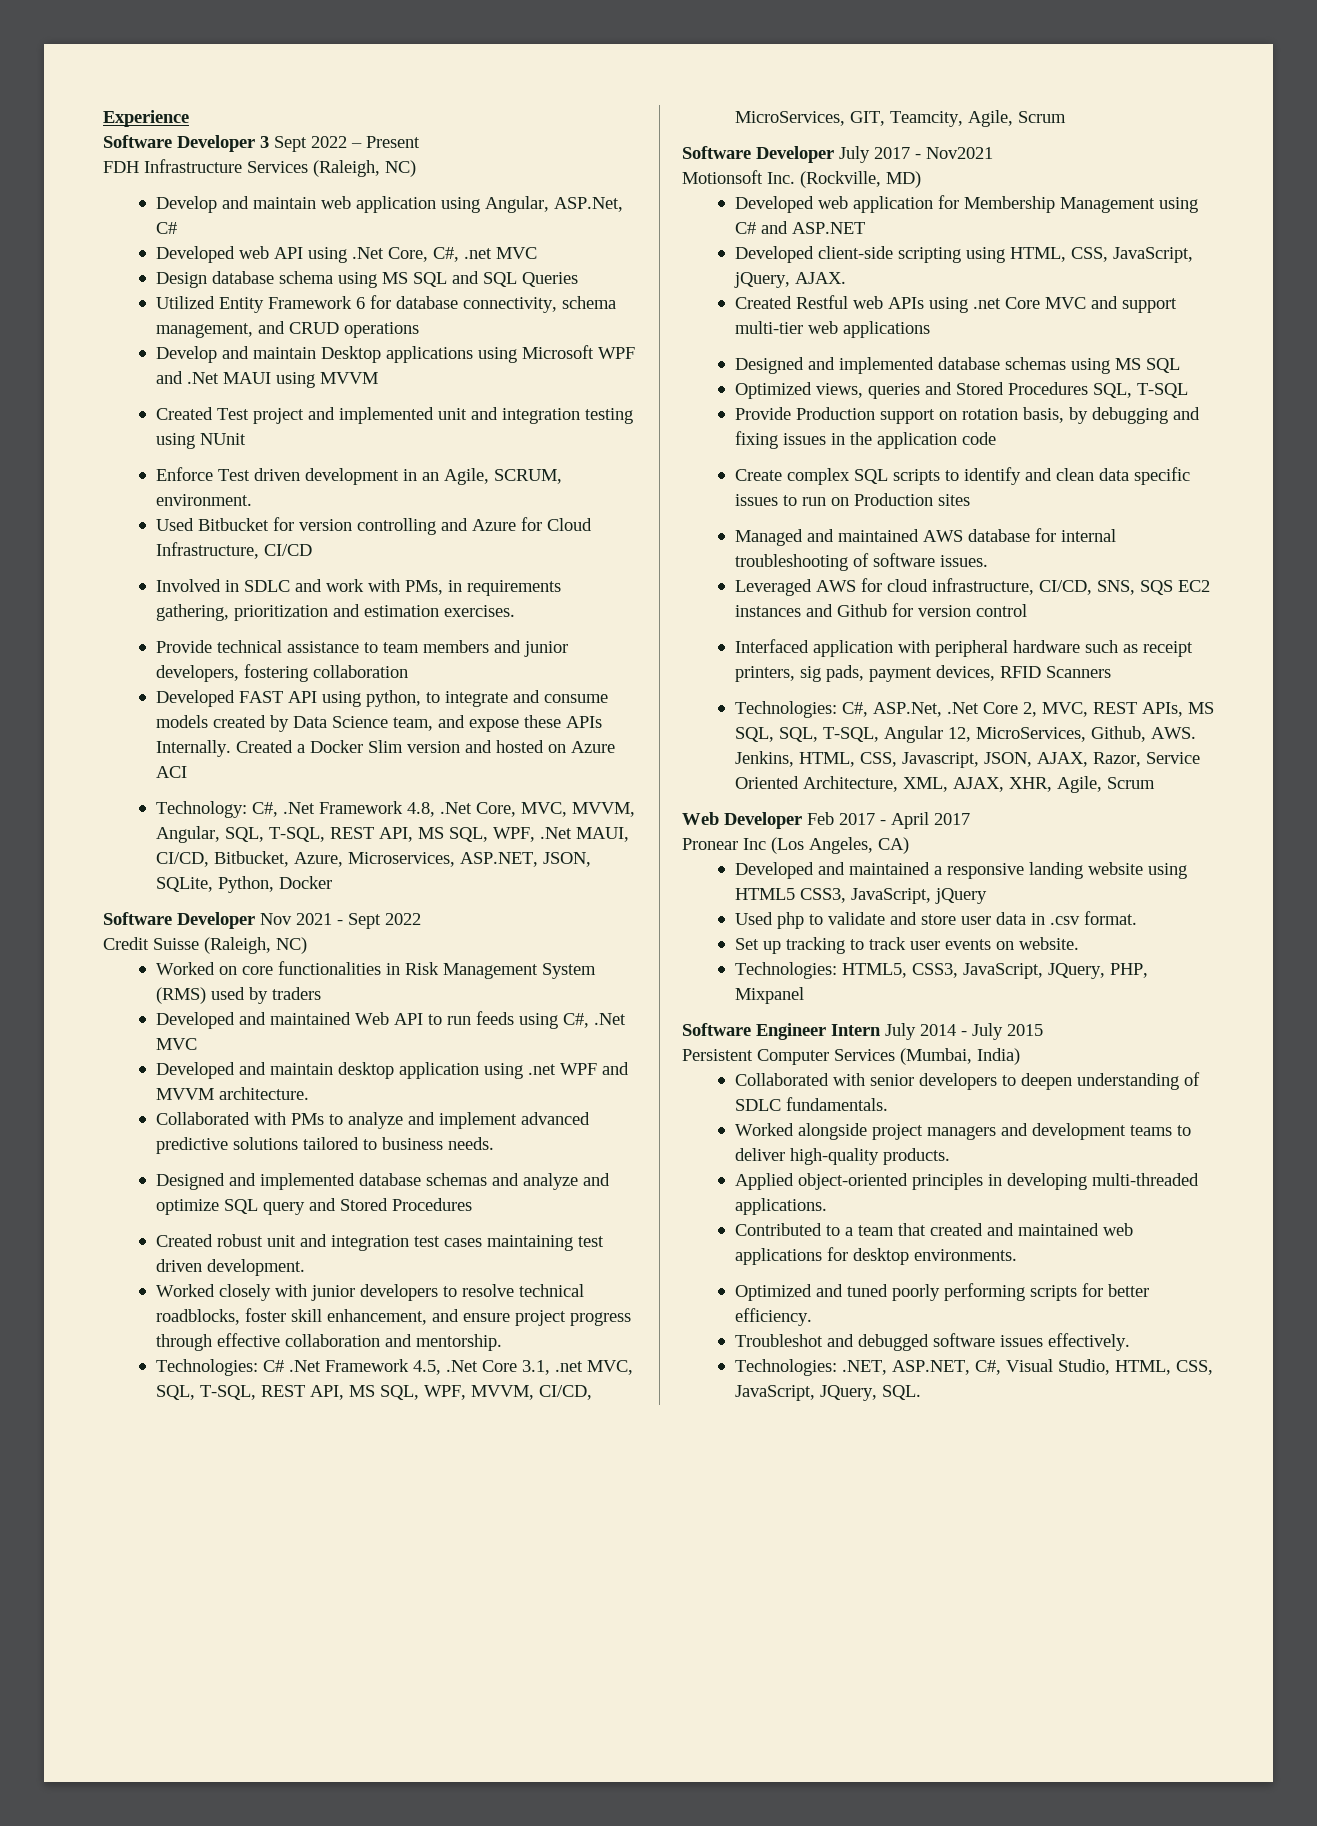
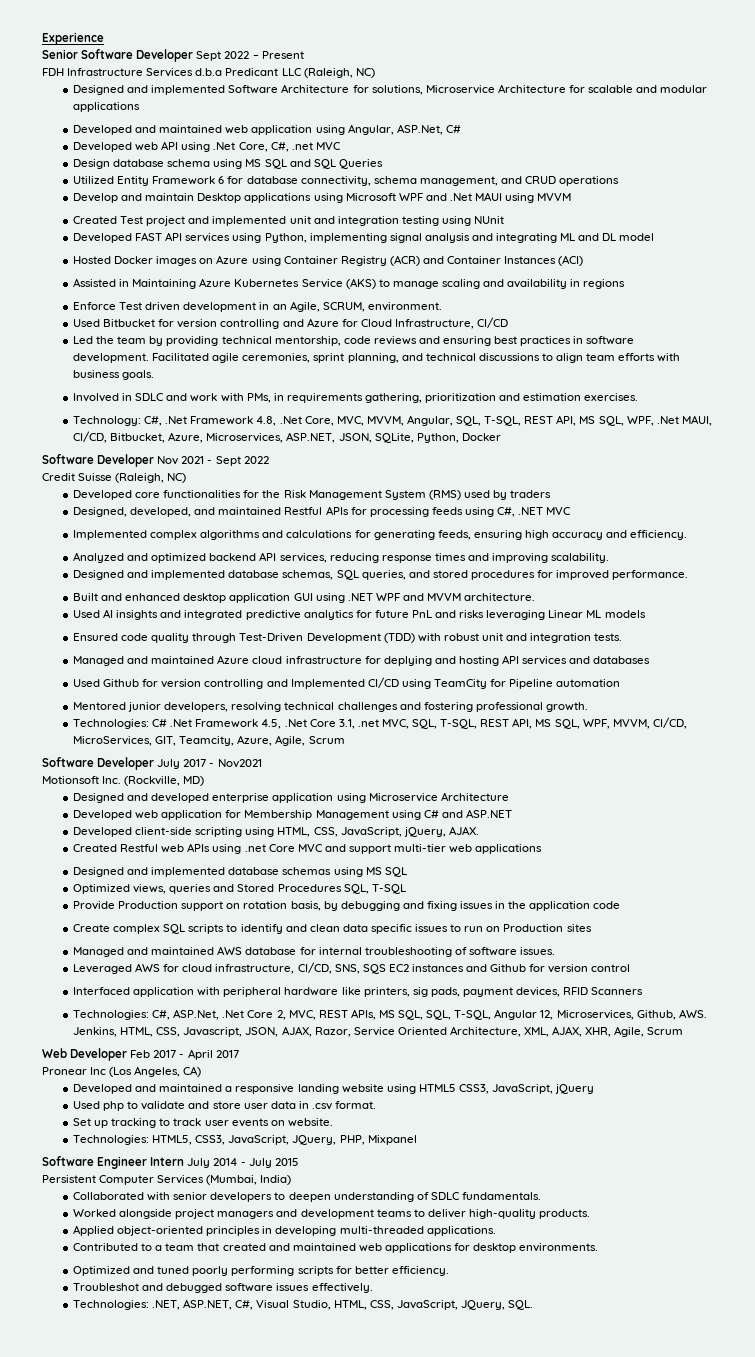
- Software Developer 3 Sept 2022 – Present
+ Senior Software Developer Sept 2022 – Present
- FDH Infrastructure Services (Raleigh, NC)
- Develop and maintain web application using Angular, ASP.Net, C#
+ FDH Infrastructure Services d.b.a Predicant LLC (Raleigh, NC)
+ Designed and implemented Software Architecture for solutions, Microservice Architecture for scalable and modular applications
+ Developed and maintained web application using Angular, ASP.Net, C#
+ Developed FAST API services using Python, implementing signal analysis and integrating ML and DL model
+ Hosted Docker images on Azure using Container Registry (ACR) and Container Instances (ACI)
+ Assisted in Maintaining Azure Kubernetes Service (AKS) to manage scaling and availability in regions
+ Led the team by providing technical mentorship, code reviews and ensuring best practices in software development. Facilitated agile ceremonies, sprint planning, and technical discussions to align team efforts with business goals.
- Provide technical assistance to team members and junior developers, fostering collaboration
- Developed FAST API using python, to integrate and consume models created by Data Science team, and expose these APIs Internally. Created a Docker Slim version and hosted on Azure ACI
- Worked on core functionalities in Risk Management System (RMS) used by traders
+ Developed core functionalities for the Risk Management System (RMS) used by traders
- Developed and maintained Web API to run feeds using C#, .Net MVC
- Developed and maintain desktop application using .net WPF and MVVM architecture.
- Collaborated with PMs to analyze and implement advanced predictive solutions tailored to business needs.
- Designed and implemented database schemas and analyze and optimize SQL query and Stored Procedures
- Created robust unit and integration test cases maintaining test driven development.
- Worked closely with junior developers to resolve technical roadblocks, foster skill enhancement, and ensure project progress through effective collaboration and mentorship.
+ Designed, developed, and maintained Restful APIs for processing feeds using C#, .NET MVC
+ Implemented complex algorithms and calculations for generating feeds, ensuring high accuracy and efficiency.
+ Analyzed and optimized backend API services, reducing response times and improving scalability.
+ Designed and implemented database schemas, SQL queries, and stored procedures for improved performance.
+ Built and enhanced desktop application GUI using .NET WPF and MVVM architecture.
+ Used AI insights and integrated predictive analytics for future PnL and risks leveraging Linear ML models
+ Ensured code quality through Test-Driven Development (TDD) with robust unit and integration tests.
+ Managed and maintained Azure cloud infrastructure for deplying and hosting API services and databases
+ Used Github for version controlling and Implemented CI/CD using TeamCity for Pipeline automation
+ Mentored junior developers, resolving technical challenges and fostering professional growth.
- Technologies: C# .Net Framework 4.5, .Net Core 3.1, .net MVC, SQL, T-SQL, REST API, MS SQL, WPF, MVVM, CI/CD, MicroServices, GIT, Teamcity, Agile, Scrum
+ Technologies: C# .Net Framework 4.5, .Net Core 3.1, .net MVC, SQL, T-SQL, REST API, MS SQL, WPF, MVVM, CI/CD, MicroServices, GIT, Teamcity, Azure, Agile, Scrum
+ Designed and developed enterprise application using Microservice Architecture
- Interfaced application with peripheral hardware such as receipt printers, sig pads, payment devices, RFID Scanners
+ Interfaced application with peripheral hardware like printers, sig pads, payment devices, RFID Scanners
- Technologies: C#, ASP.Net, .Net Core 2, MVC, REST APIs, MS SQL, SQL, T-SQL, Angular 12, MicroServices, Github, AWS. Jenkins, HTML, CSS, Javascript, JSON, AJAX, Razor, Service Oriented Architecture, XML, AJAX, XHR, Agile, Scrum
+ Technologies: C#, ASP.Net, .Net Core 2, MVC, REST APIs, MS SQL, SQL, T-SQL, Angular 12, Microservices, Github, AWS. Jenkins, HTML, CSS, Javascript, JSON, AJAX, Razor, Service Oriented Architecture, XML, AJAX, XHR, Agile, Scrum

